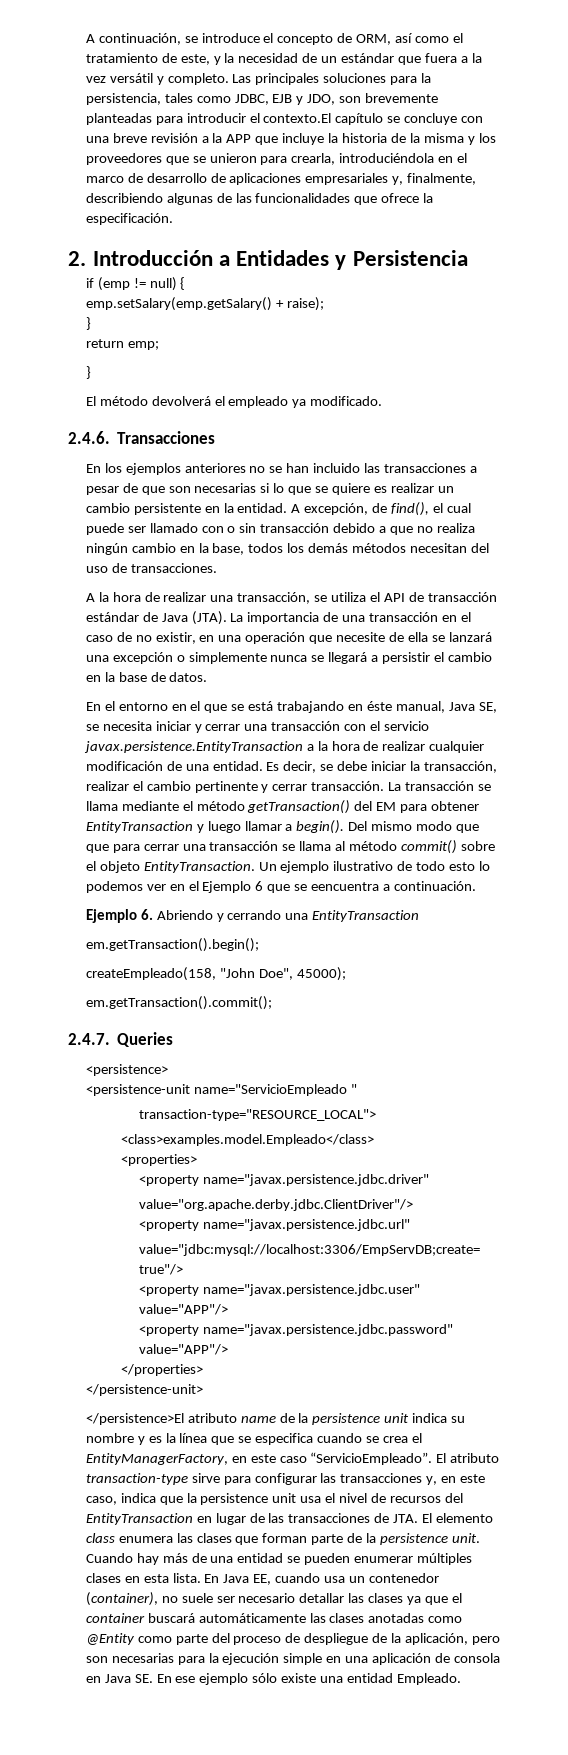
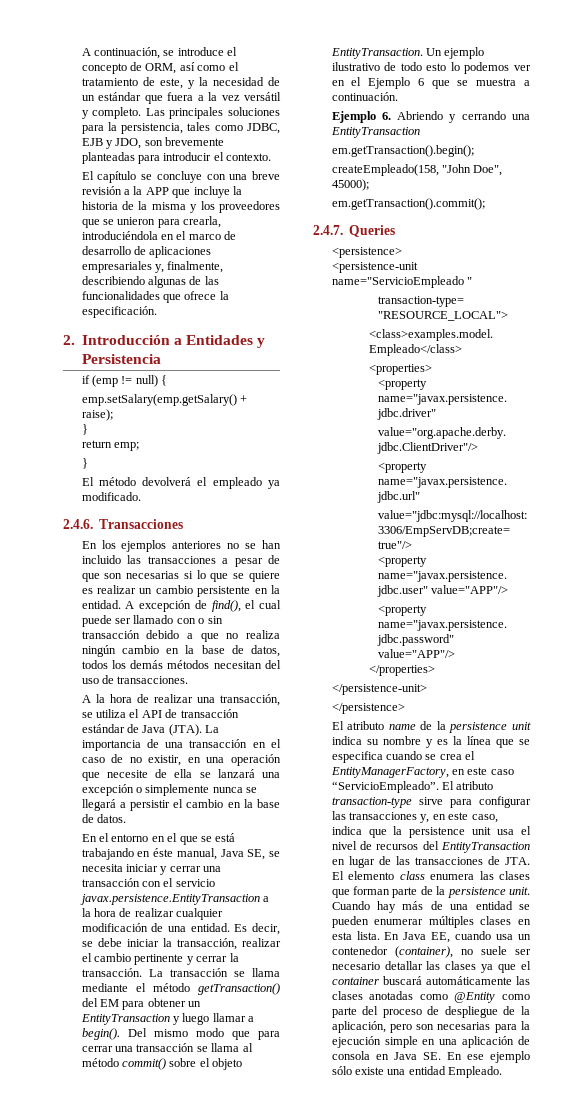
- Las principales soluciones para la persistencia, tales como JDBC, EJB y JDO, son brevemente planteadas para introducir el contexto.El capítulo se concluye con una breve revisión a la APP que incluye la historia de la misma y los proveedores que se unieron para crearla, introduciéndola en el marco de desarrollo de aplicaciones empresariales y, finalmente, describiendo algunas de las funcionalidades que ofrece la especificación.
+ Las principales soluciones para la persistencia, tales como JDBC, EJB y JDO, son brevemente planteadas para introducir el contexto.
+ El capítulo se concluye con una breve revisión a la APP que incluye la historia de la misma y los proveedores que se unieron para crearla, introduciéndola en el marco de desarrollo de aplicaciones empresariales y, finalmente, describiendo algunas de las funcionalidades que ofrece la especificación.
- A excepción, de find(), el cual puede ser llamado con o sin transacción debido a que no realiza ningún cambio en la base, todos los demás métodos necesitan del uso de transacciones.
+ A excepción de find(), el cual puede ser llamado con o sin transacción debido a que no realiza ningún cambio en la base de datos, todos los demás métodos necesitan del uso de transacciones.
- Es decir, se debe iniciar la transacción, realizar el cambio pertinente y cerrar transacción.
+ Es decir, se debe iniciar la transacción, realizar el cambio pertinente y cerrar la transacción.
- La transacción se llama mediante el método getTransaction() del EM para obtener EntityTransaction y luego llamar a begin().
+ La transacción se llama mediante el método getTransaction() del EM para obtener un EntityTransaction y luego llamar a begin().
- Del mismo modo que que para cerrar una transacción se llama al método commit() sobre el objeto EntityTransaction.
+ Del mismo modo que para cerrar una transacción se llama al método commit() sobre el objeto EntityTransaction.
- Un ejemplo ilustrativo de todo esto lo podemos ver en el Ejemplo 6 que se eencuentra a continuación.
+ Un ejemplo ilustrativo de todo esto lo podemos ver en el Ejemplo 6 que se muestra a continuación.
- </persistence>El atributo name de la persistence unit indica su nombre y es la línea que se especifica cuando se crea el EntityManagerFactory, en este caso “ServicioEmpleado”.
+ </persistence>
+ El atributo name de la persistence unit indica su nombre y es la línea que se especifica cuando se crea el EntityManagerFactory, en este caso “ServicioEmpleado”.

